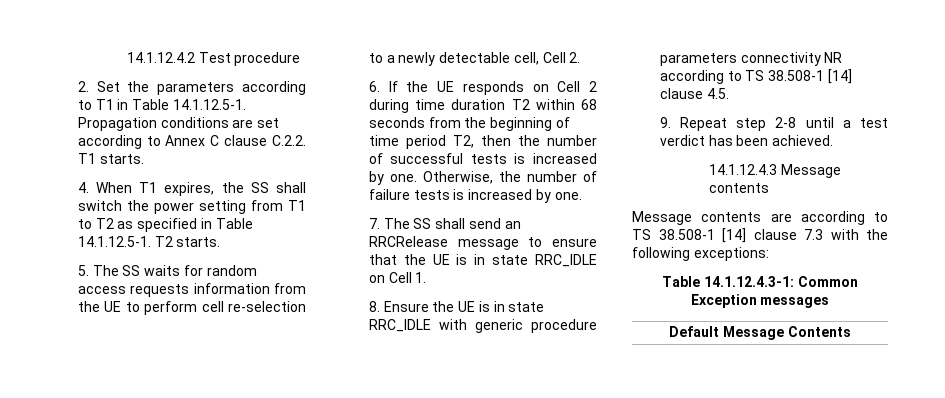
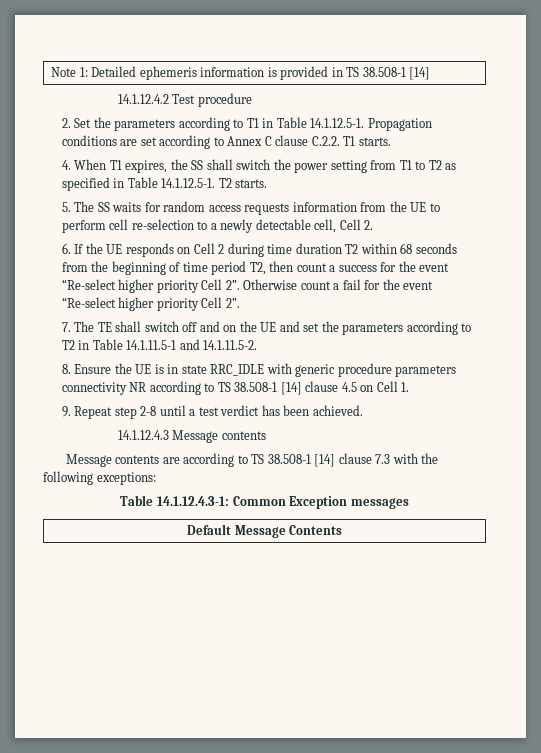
+ Note 1: Detailed ephemeris information is provided in TS 38.508-1 [14]
- 6. If the UE responds on Cell 2 during time duration T2 within 68 seconds from the beginning of time period T2, then the number of successful tests is increased by one. Otherwise, the number of failure tests is increased by one.
- 7. The SS shall send an RRCRelease message to ensure that the UE is in state RRC_IDLE on Cell 1.
+ 6. If the UE responds on Cell 2 during time duration T2 within 68 seconds from the beginning of time period T2, then count a success for the event “Re-select higher priority Cell 2”. Otherwise count a fail for the event “Re-select higher priority Cell 2”.
+ 7. The TE shall switch off and on the UE and set the parameters according to T2 in Table 14.1.11.5-1 and 14.1.11.5-2.
- 8. Ensure the UE is in state RRC_IDLE with generic procedure parameters connectivity NR according to TS 38.508-1 [14] clause 4.5.
+ 8. Ensure the UE is in state RRC_IDLE with generic procedure parameters connectivity NR according to TS 38.508-1 [14] clause 4.5 on Cell 1.

